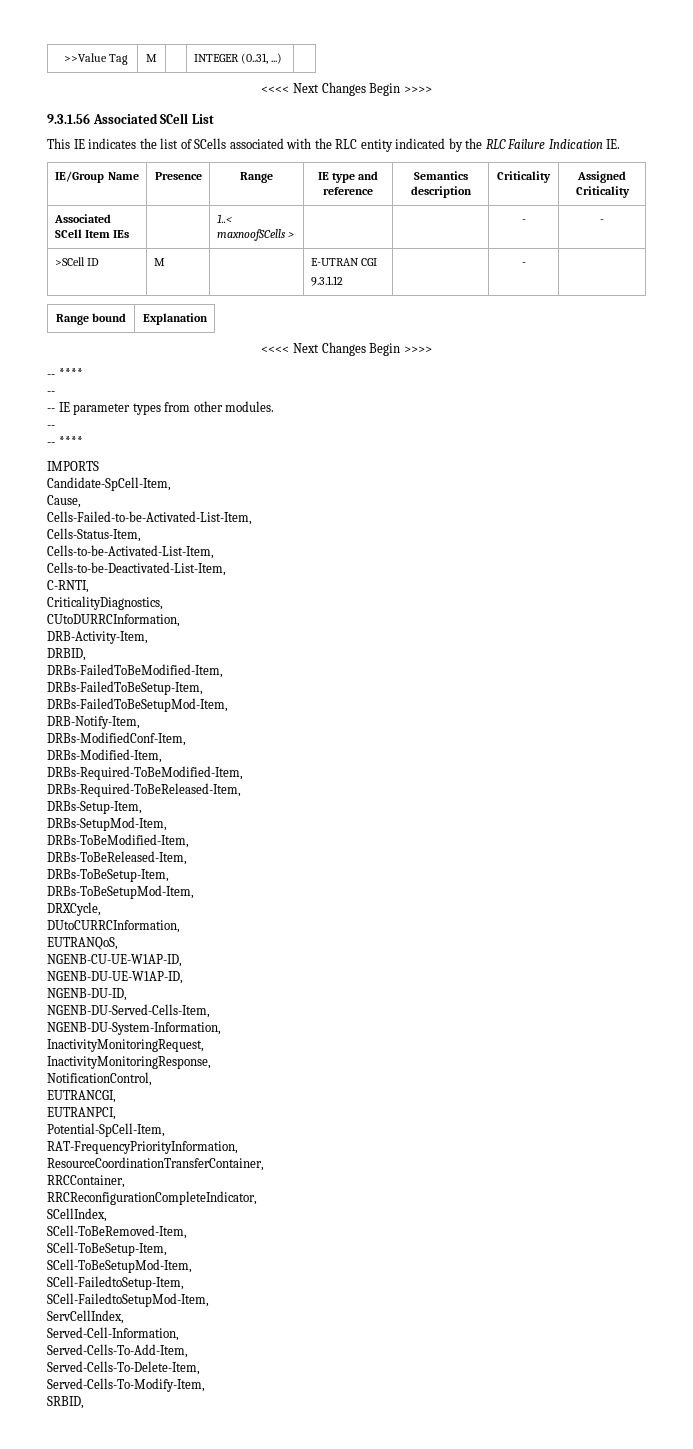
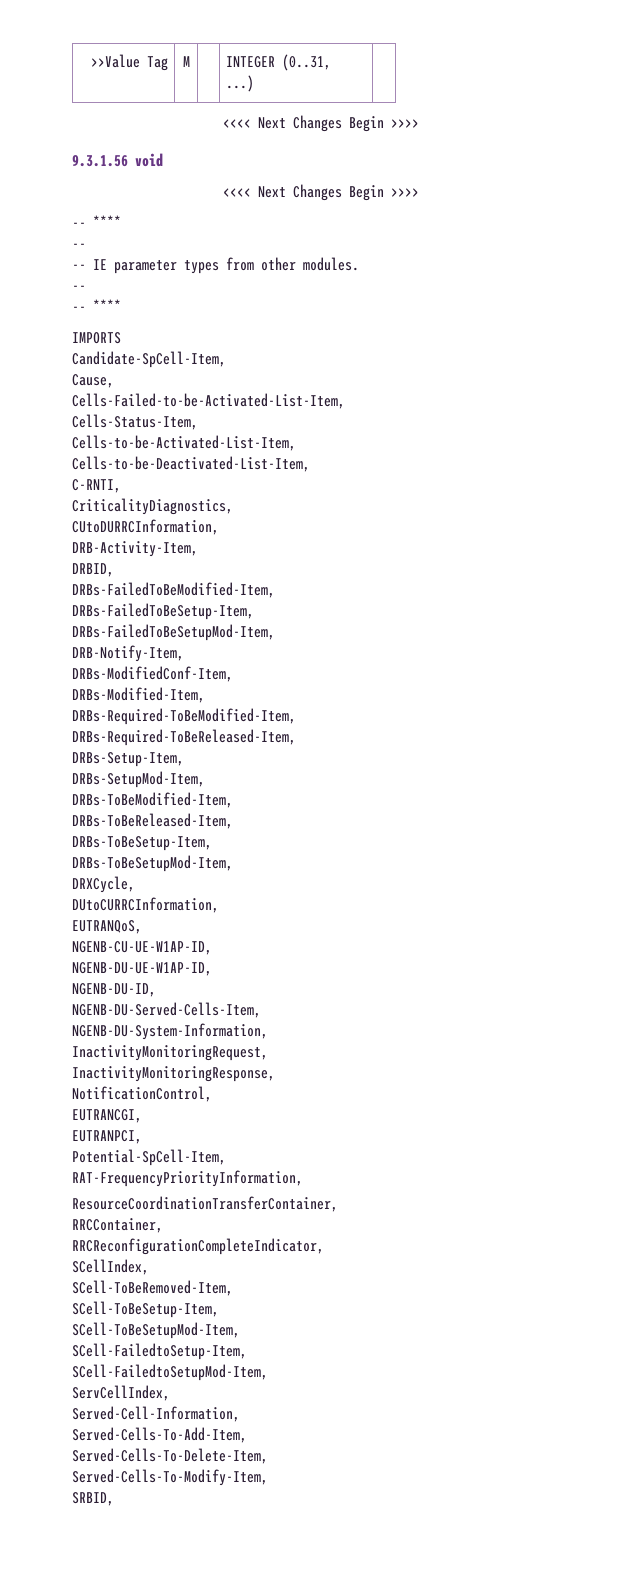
- 9.3.1.56 Associated SCell List
- This IE indicates the list of SCells associated with the RLC entity indicated by the RLC Failure Indication IE.
- IE/Group Name | Presence | Range | IE type and reference | Semantics description | Criticality | Assigned Criticality
- Associated SCell Item IEs | | 1..< maxnoofSCells > | | | - | -
- >SCell ID | M | | E-UTRAN CGI
- 9.3.1.12 | | - |
- Range bound | Explanation
+ 9.3.1.56 void

